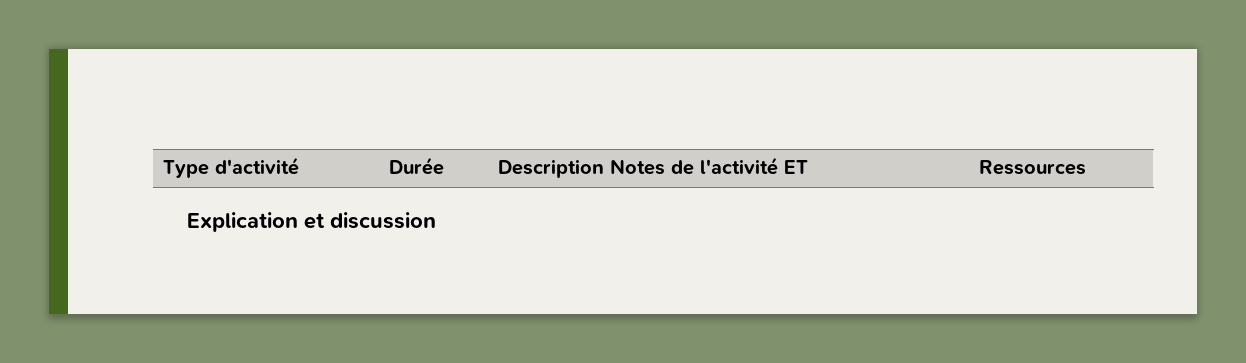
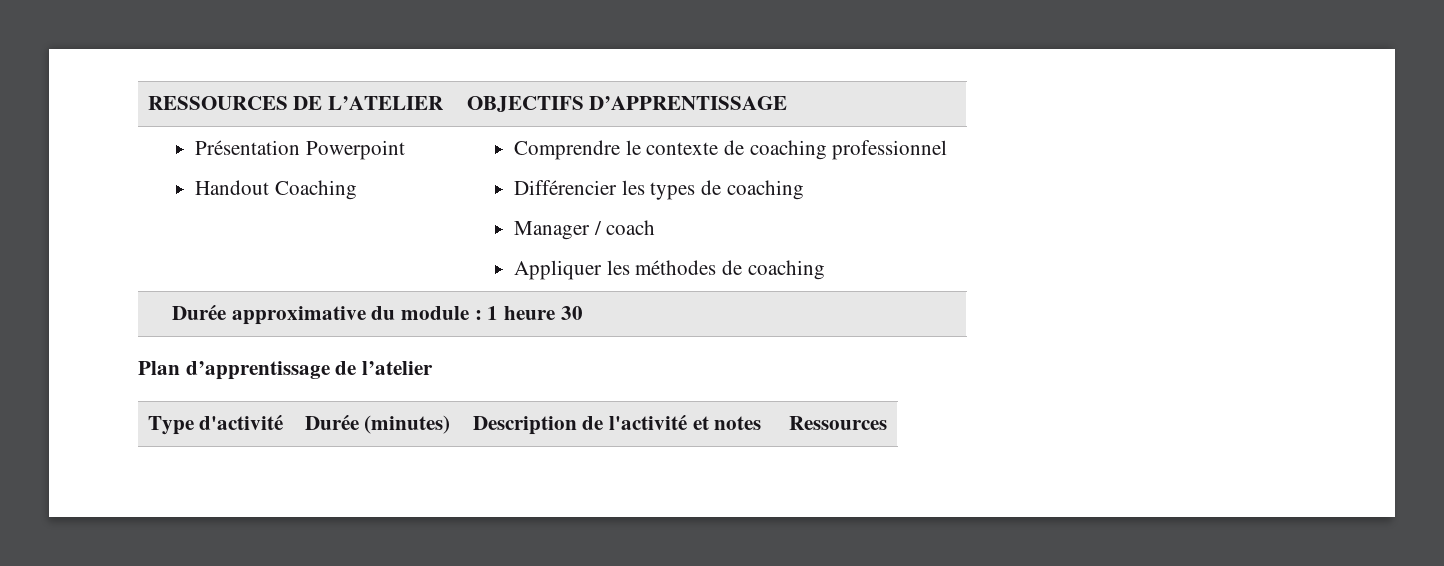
+ RESSOURCES DE L’ATELIER | OBJECTIFS D’APPRENTISSAGE
+ Présentation Powerpoint
+ Handout Coaching | Comprendre le contexte de coaching professionnel
+ Différencier les types de coaching
+ Manager / coach
+ Appliquer les méthodes de coaching
+ Durée approximative du module : 1 heure 30
+ Plan d’apprentissage de l’atelier
- Type d'activité | Durée | Description Notes de l'activité ET | Ressources
+ Type d'activité | Durée (minutes) | Description de l'activité et notes | Ressources
- Explication et discussion

